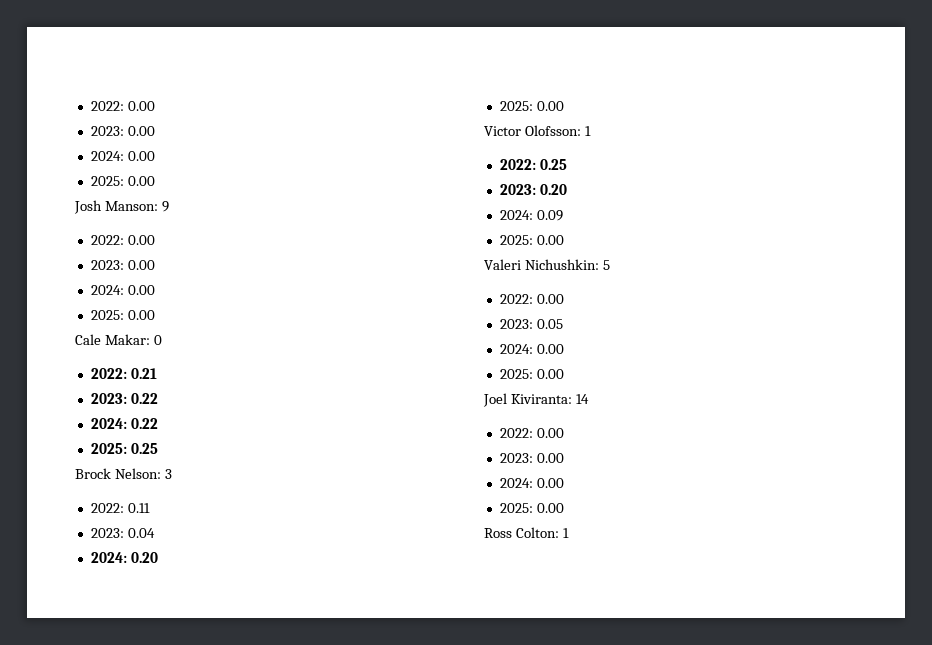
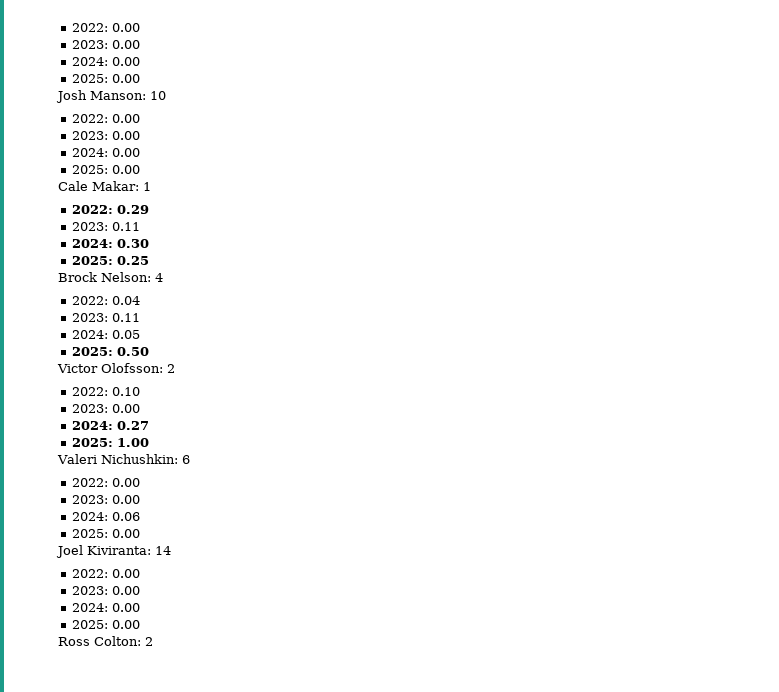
- Josh Manson: 9
+ Josh Manson: 10
- Cale Makar: 0
- 2022: 0.21
- 2023: 0.22
- 2024: 0.22
+ Cale Makar: 1
+ 2022: 0.29
+ 2023: 0.11
+ 2024: 0.30
- Brock Nelson: 3
- 2022: 0.11
- 2023: 0.04
- 2024: 0.20
- 2025: 0.00
+ Brock Nelson: 4
+ 2022: 0.04
+ 2023: 0.11
+ 2024: 0.05
+ 2025: 0.50
- Victor Olofsson: 1
- 2022: 0.25
- 2023: 0.20
- 2024: 0.09
- 2025: 0.00
+ Victor Olofsson: 2
+ 2022: 0.10
+ 2023: 0.00
+ 2024: 0.27
+ 2025: 1.00
- Valeri Nichushkin: 5
+ Valeri Nichushkin: 6
  2022: 0.00
- 2023: 0.05
- 2024: 0.00
+ 2023: 0.00
+ 2024: 0.06
- Ross Colton: 1
+ Ross Colton: 2

